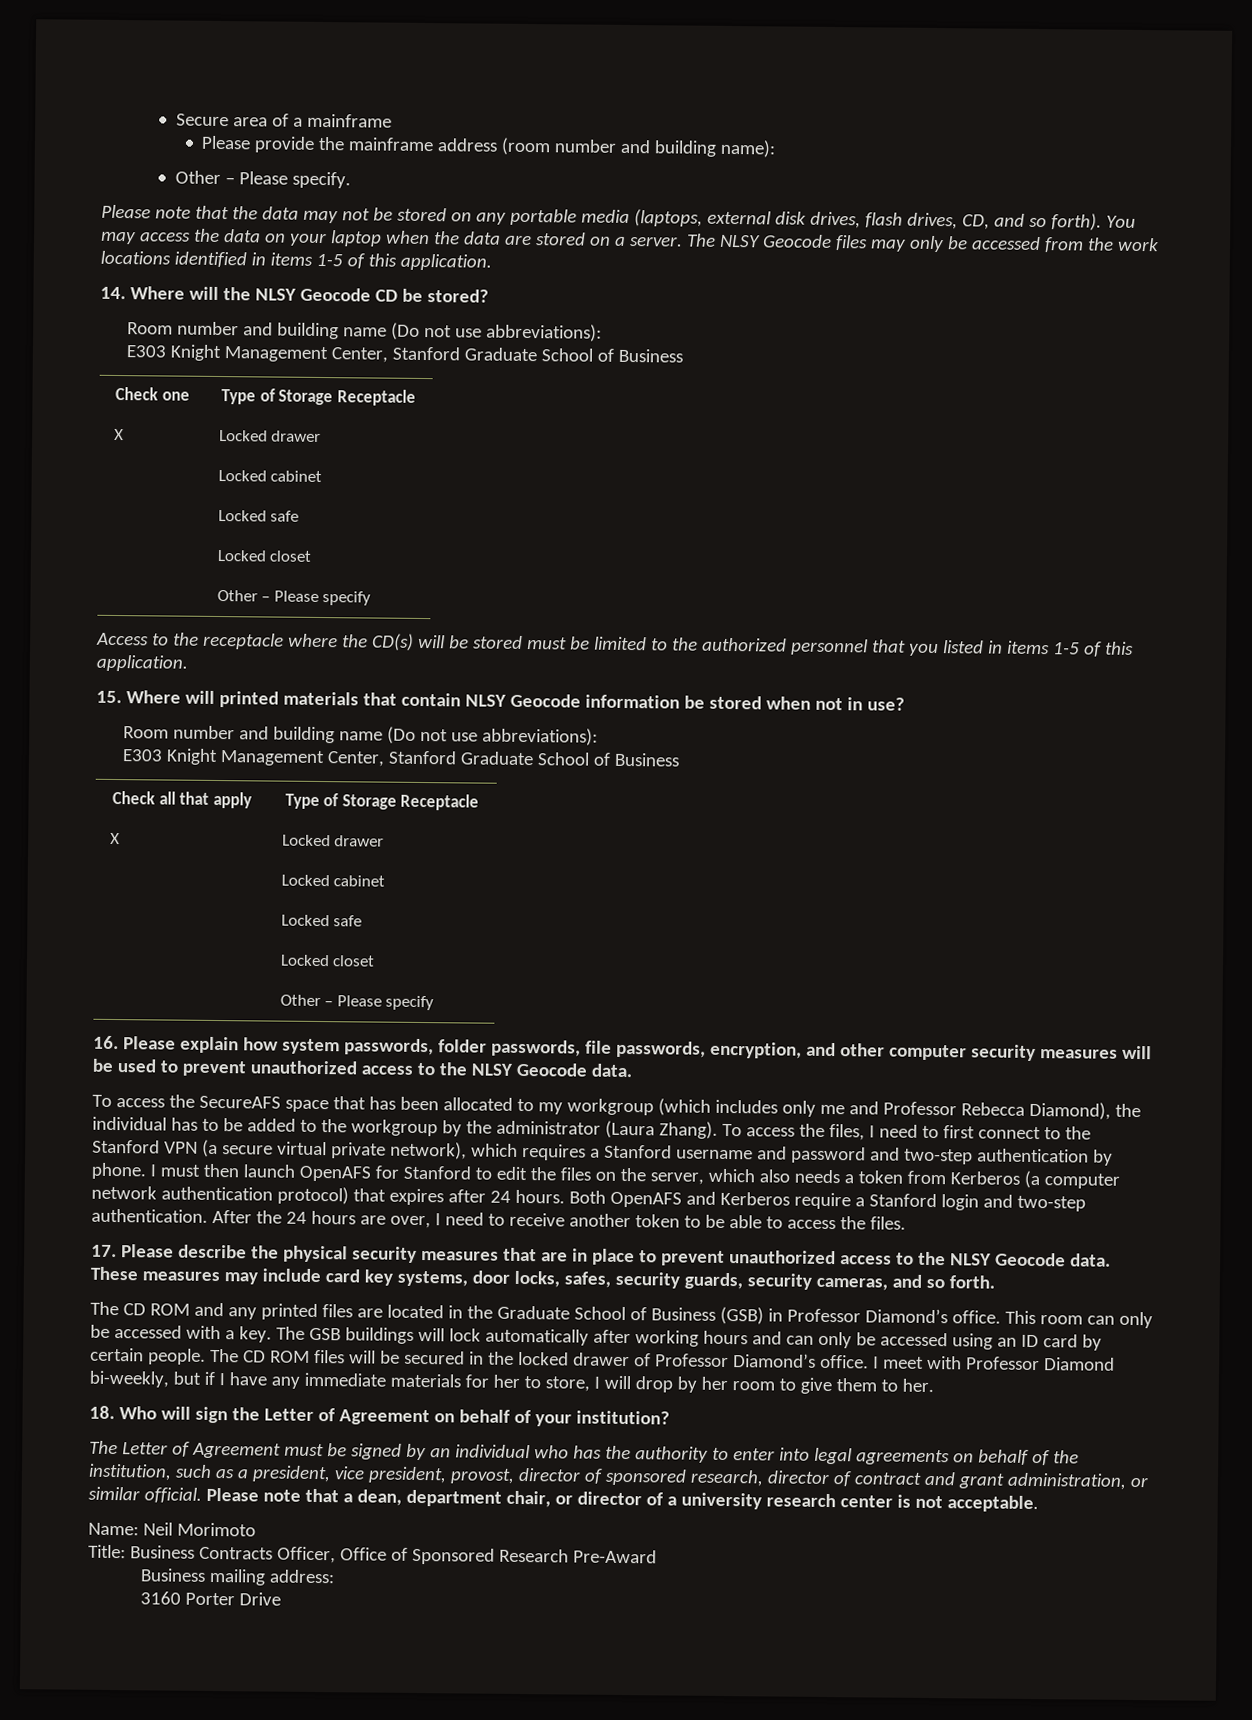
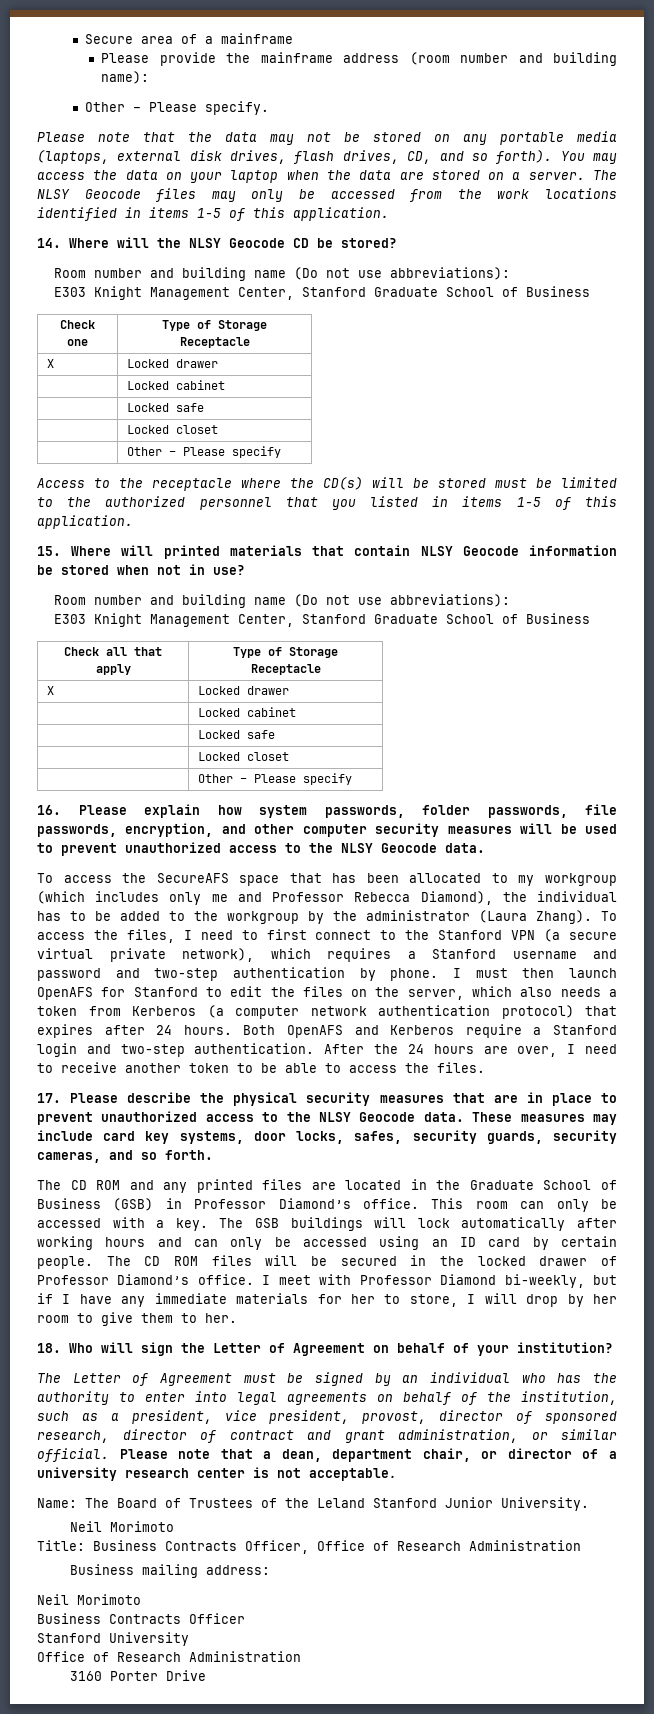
- Name: Neil Morimoto
+ Name: The Board of Trustees of the Leland Stanford Junior University.
+ Neil Morimoto
- Title: Business Contracts Officer, Office of Sponsored Research Pre-Award
+ Title: Business Contracts Officer, Office of Research Administration
  Business mailing address:
+ Neil Morimoto
+ Business Contracts Officer
+ Stanford University
+ Office of Research Administration

